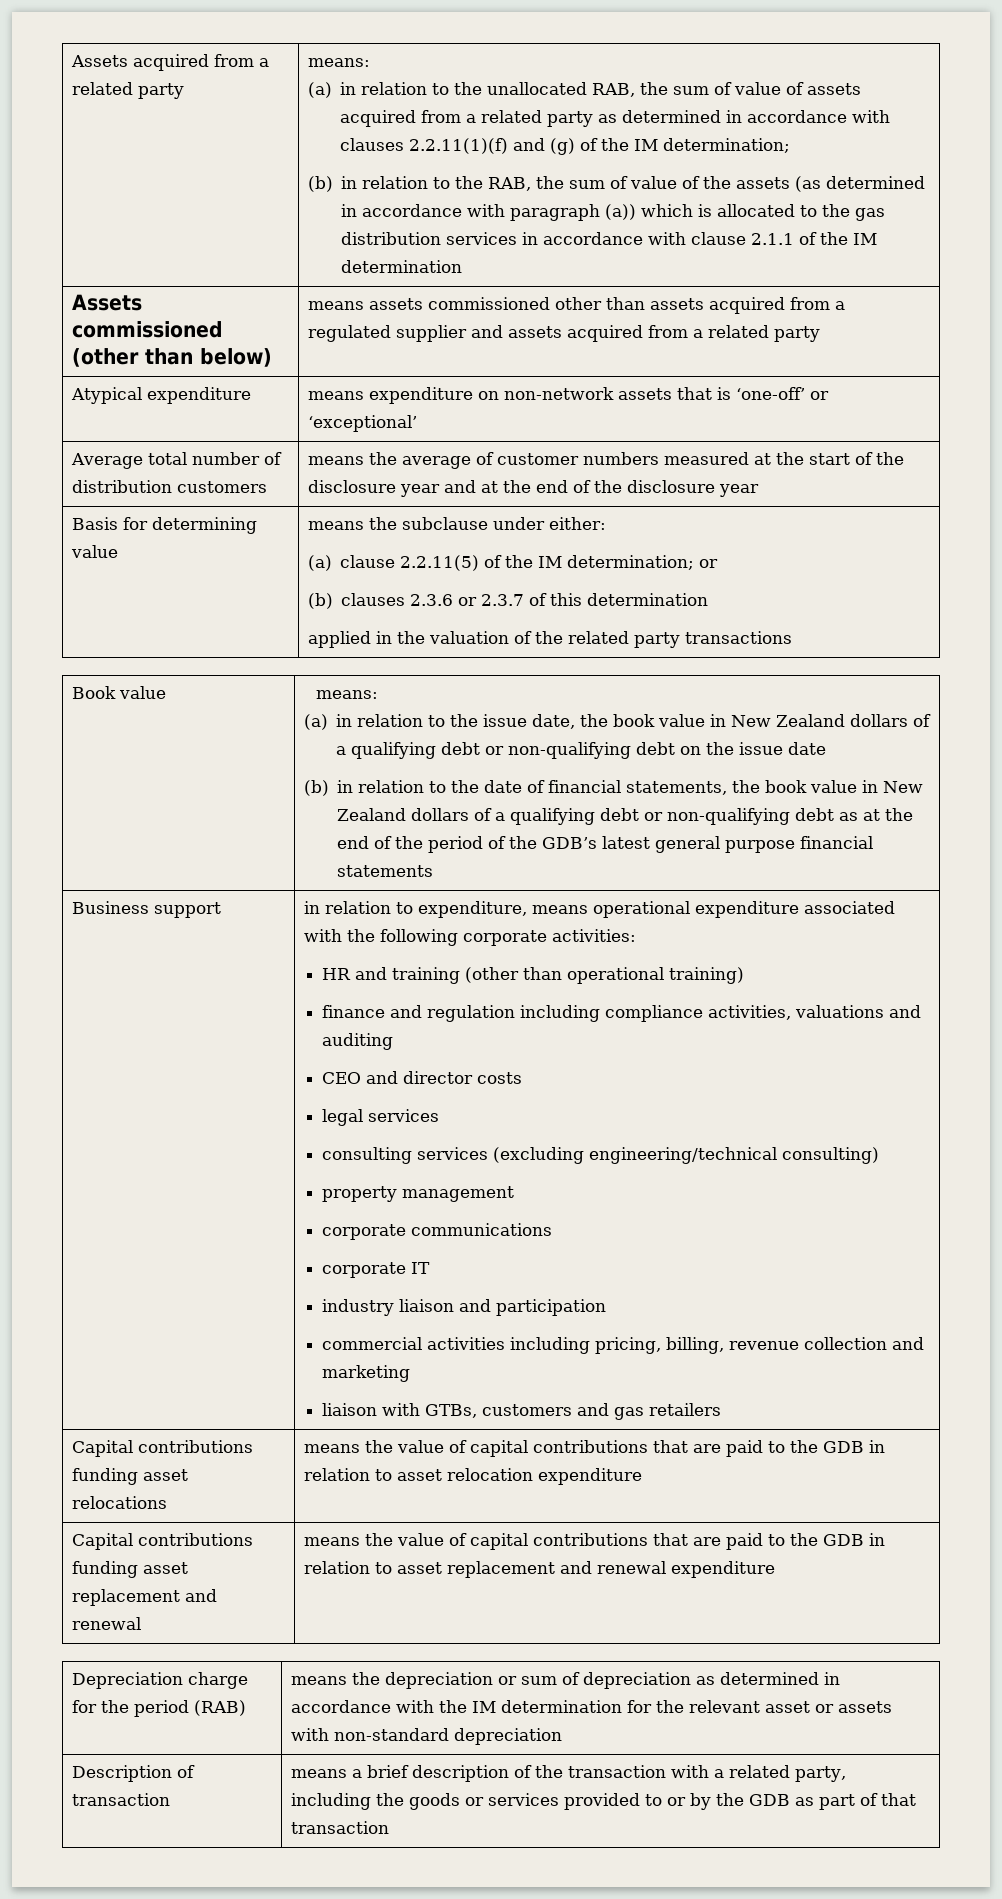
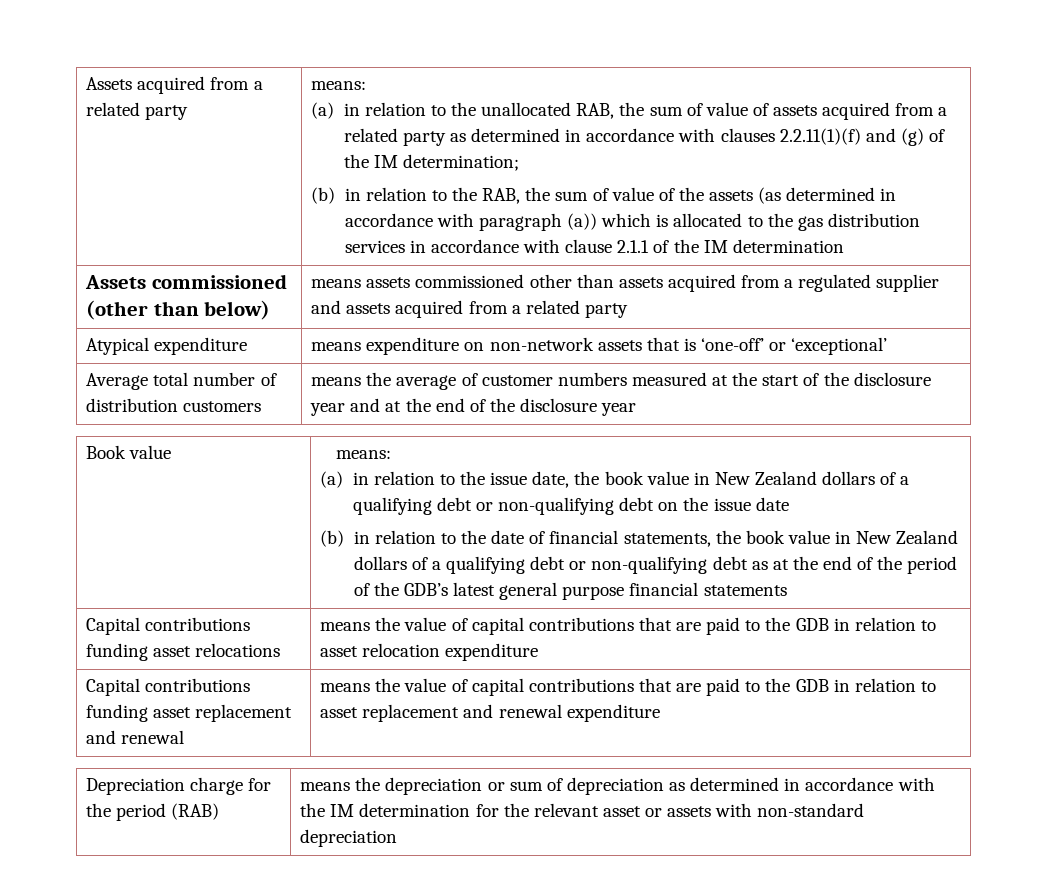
- Basis for determining value | means the subclause under either:
- (a) clause 2.2.11(5) of the IM determination; or
- (b) clauses 2.3.6 or 2.3.7 of this determination
- applied in the valuation of the related party transactions
- Business support | in relation to expenditure, means operational expenditure associated with the following corporate activities:
- HR and training (other than operational training)
- finance and regulation including compliance activities, valuations and auditing
- CEO and director costs
- legal services
- consulting services (excluding engineering/technical consulting)
- property management
- corporate communications
- corporate IT
- industry liaison and participation
- commercial activities including pricing, billing, revenue collection and marketing
- liaison with GTBs, customers and gas retailers
- Description of transaction | means a brief description of the transaction with a related party, including the goods or services provided to or by the GDB as part of that transaction

